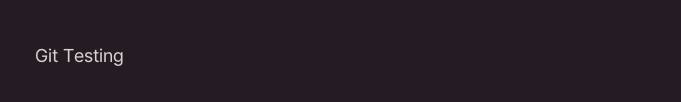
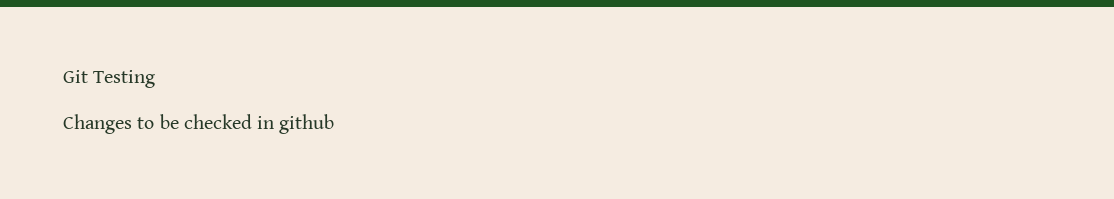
+ Changes to be checked in github

